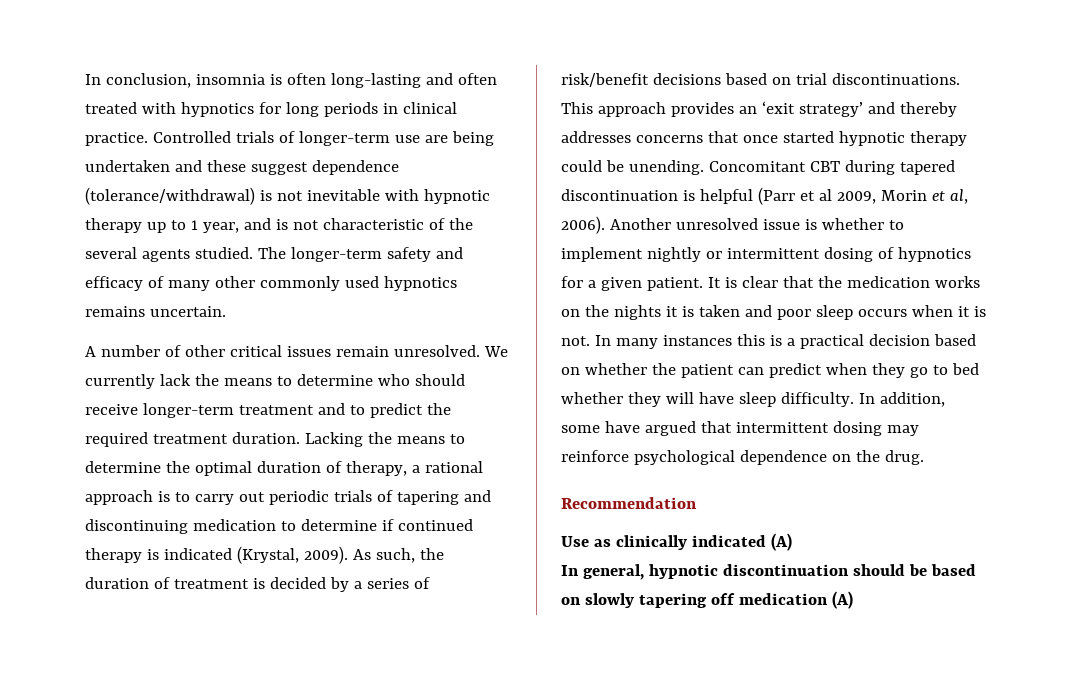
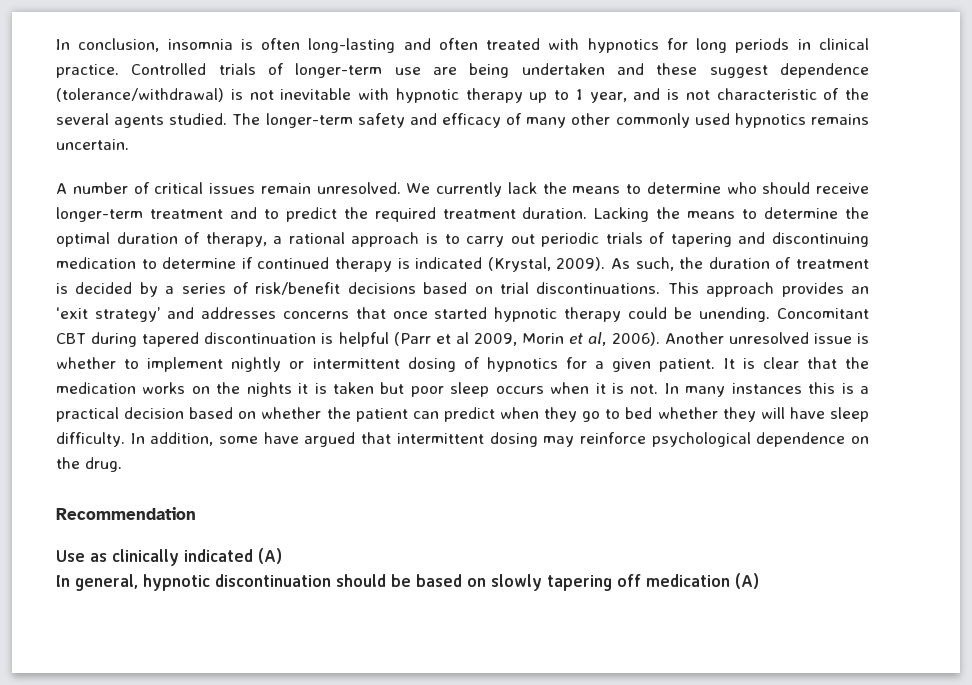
- A number of other critical issues remain unresolved.
+ A number of critical issues remain unresolved.
- This approach provides an ‘exit strategy’ and thereby addresses concerns that once started hypnotic therapy could be unending.
+ This approach provides an ‘exit strategy’ and addresses concerns that once started hypnotic therapy could be unending.
- It is clear that the medication works on the nights it is taken and poor sleep occurs when it is not.
+ It is clear that the medication works on the nights it is taken but poor sleep occurs when it is not.

